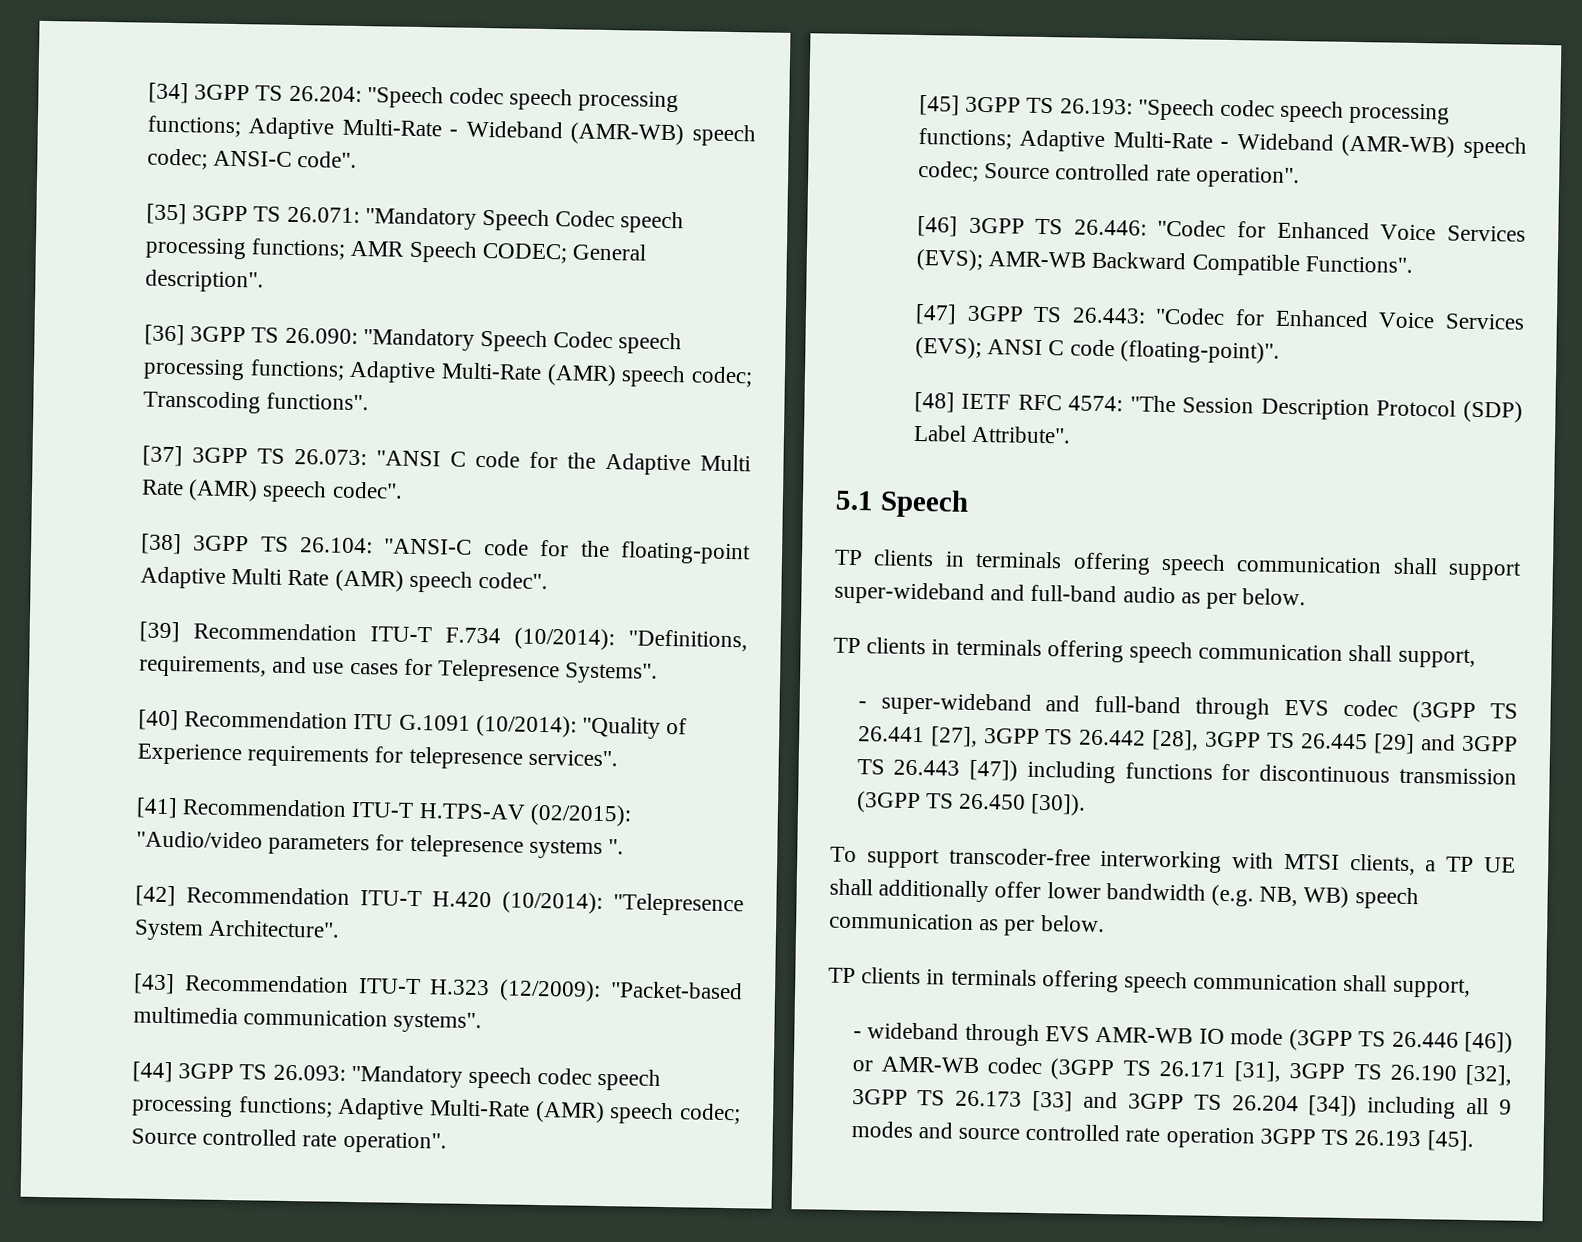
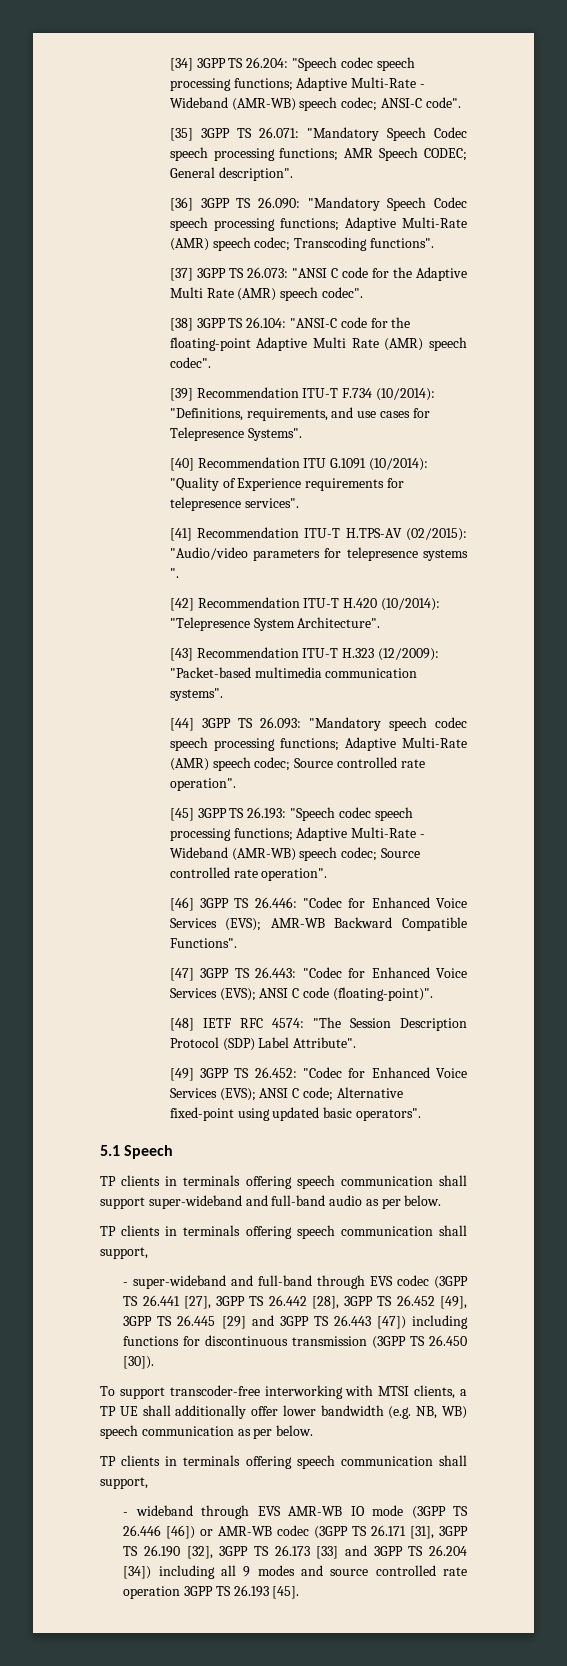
+ [49] 3GPP TS 26.452: "Codec for Enhanced Voice Services (EVS); ANSI C code; Alternative fixed-point using updated basic operators".
- - super-wideband and full-band through EVS codec (3GPP TS 26.441 [27], 3GPP TS 26.442 [28], 3GPP TS 26.445 [29] and 3GPP TS 26.443 [47]) including functions for discontinuous transmission (3GPP TS 26.450 [30]).
+ - super-wideband and full-band through EVS codec (3GPP TS 26.441 [27], 3GPP TS 26.442 [28], 3GPP TS 26.452 [49], 3GPP TS 26.445 [29] and 3GPP TS 26.443 [47]) including functions for discontinuous transmission (3GPP TS 26.450 [30]).

